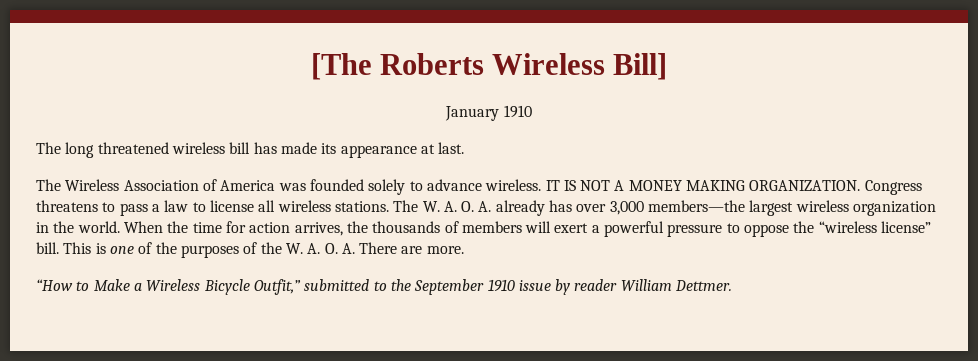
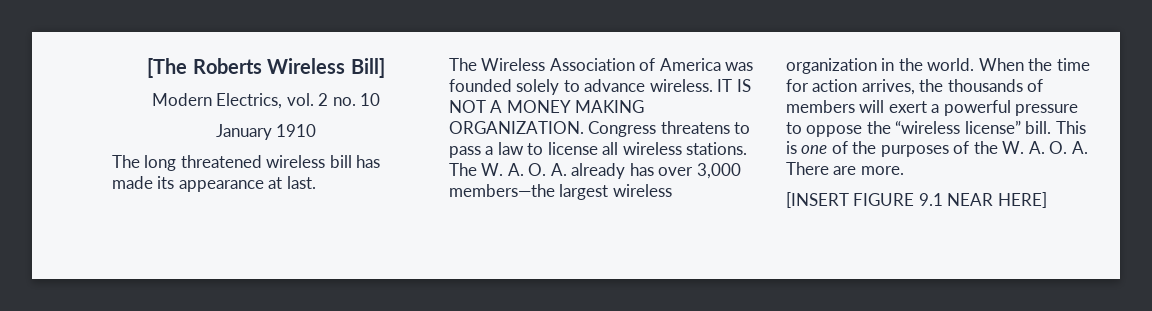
+ Modern Electrics, vol. 2 no. 10
- “How to Make a Wireless Bicycle Outfit,” submitted to the September 1910 issue by reader William Dettmer.
+ [INSERT FIGURE 9.1 NEAR HERE]

